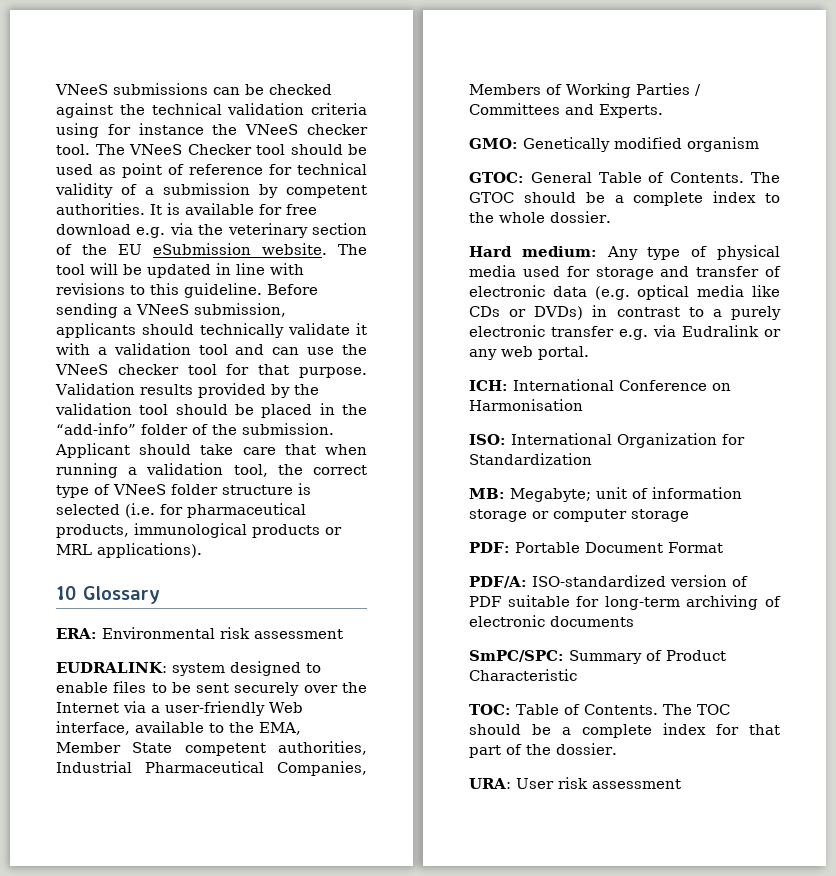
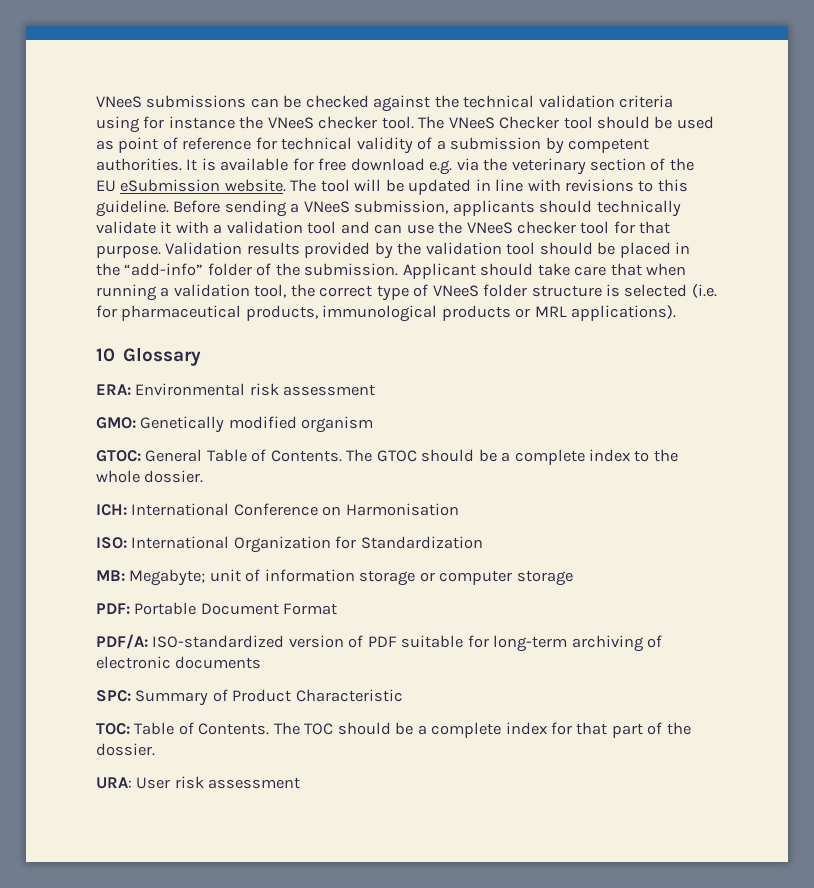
- EUDRALINK: system designed to enable files to be sent securely over the Internet via a user-friendly Web interface, available to the EMA, Member State competent authorities, Industrial Pharmaceutical Companies, Members of Working Parties / Committees and Experts.
- Hard medium: Any type of physical media used for storage and transfer of electronic data (e.g. optical media like CDs or DVDs) in contrast to a purely electronic transfer e.g. via Eudralink or any web portal.
- SmPC/SPC: Summary of Product Characteristic
+ SPC: Summary of Product Characteristic

